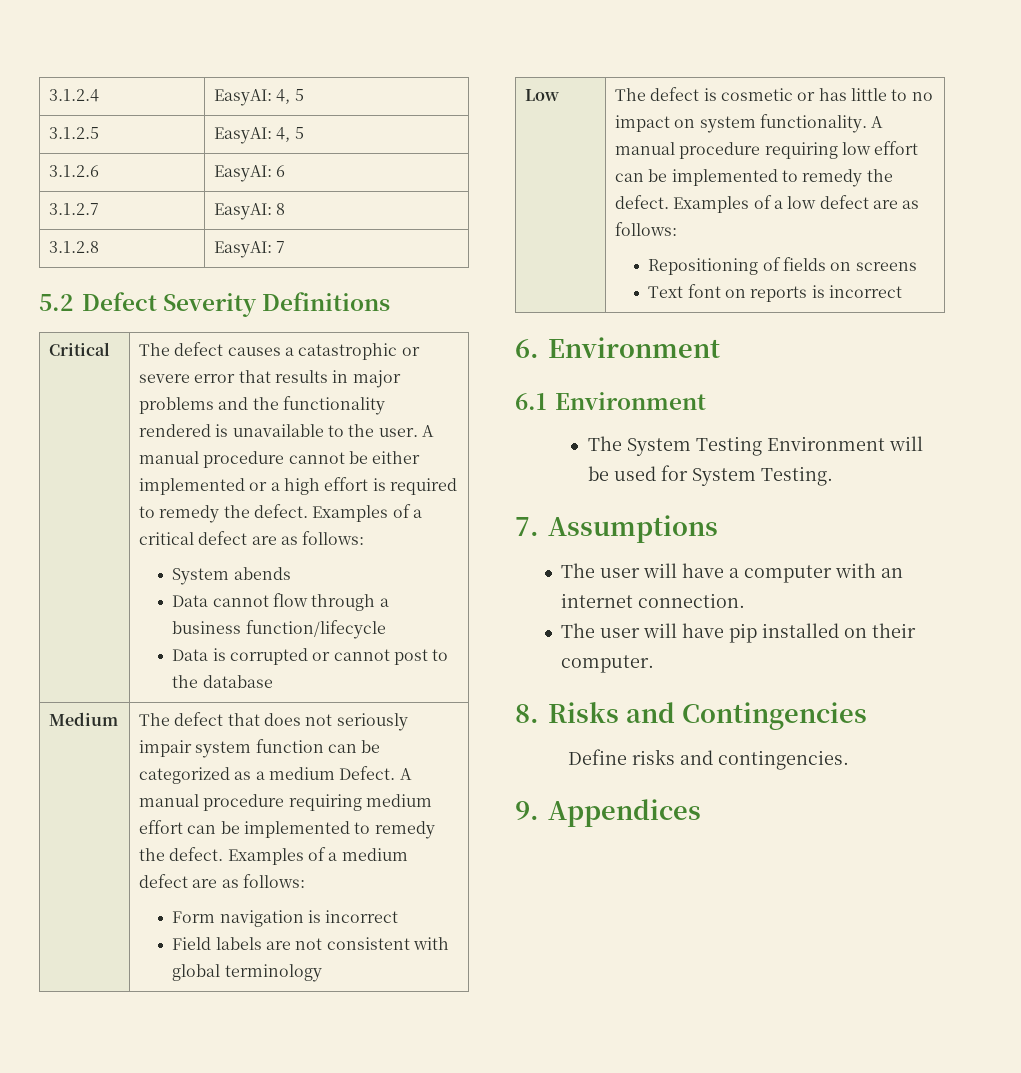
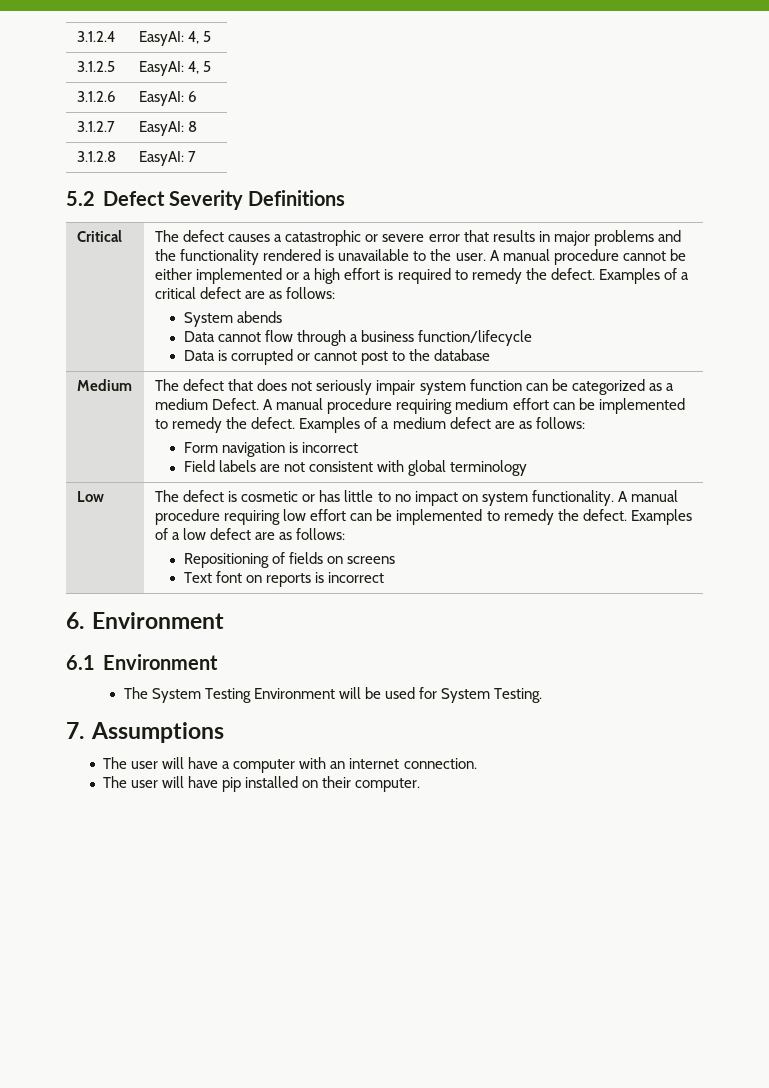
- 8. Risks and Contingencies
- Define risks and contingencies.
- 9. Appendices

